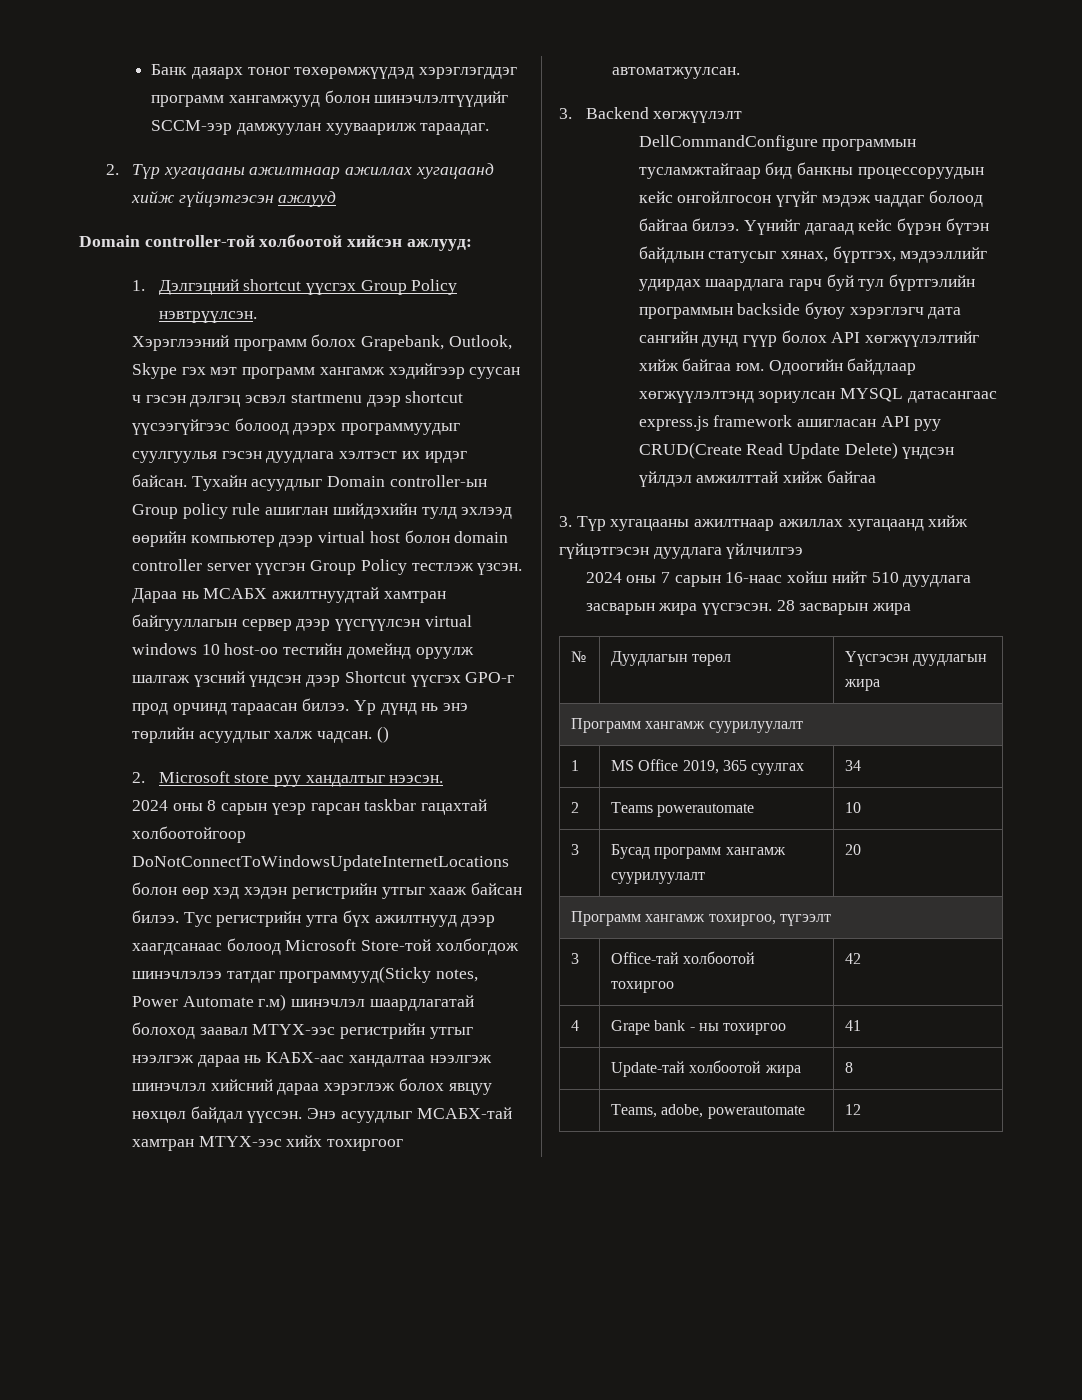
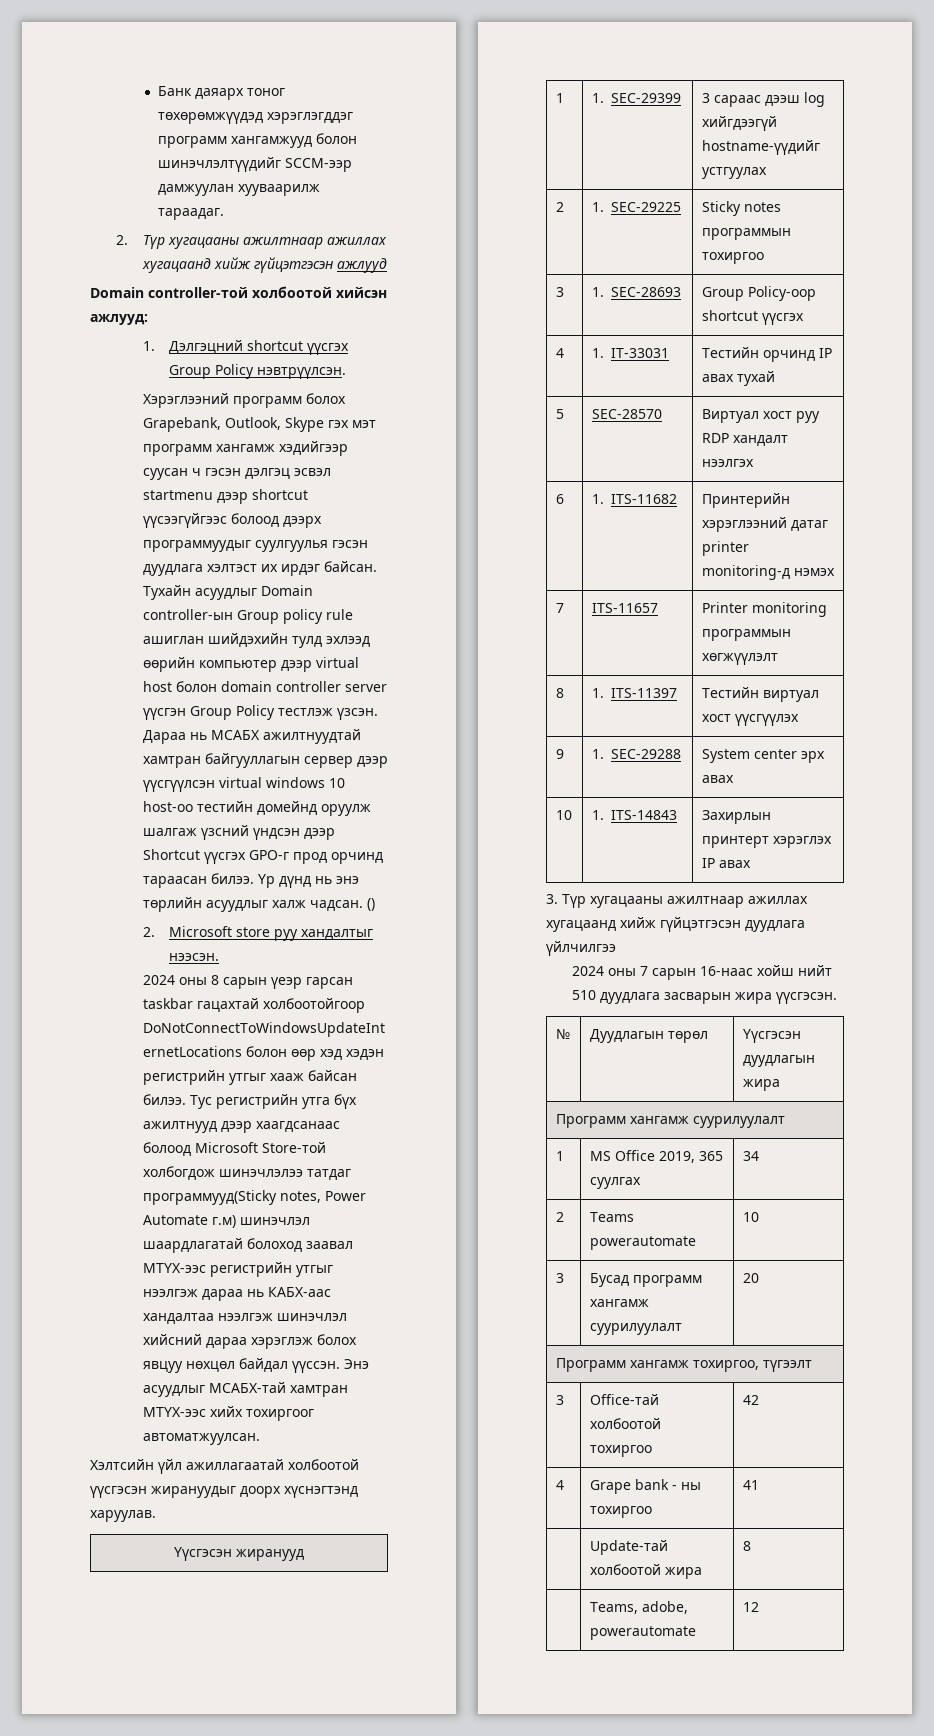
- 3. Backend хөгжүүлэлт
- DellCommandConfigure программын тусламжтайгаар бид банкны процессоруудын кейс онгойлгосон үгүйг мэдэж чаддаг болоод байгаа билээ. Үүнийг дагаад кейс бүрэн бүтэн байдлын статусыг хянах, бүртгэх, мэдээллийг удирдах шаардлага гарч буй тул бүртгэлийн программын backside буюу хэрэглэгч дата сангийн дунд гүүр болох API хөгжүүлэлтийг хийж байгаа юм. Одоогийн байдлаар хөгжүүлэлтэнд зориулсан MYSQL датасангаас express.js framework ашигласан API руу CRUD(Create Read Update Delete) үндсэн үйлдэл амжилттай хийж байгаа
+ Хэлтсийн үйл ажиллагаатай холбоотой үүсгэсэн жирануудыг доорх хүснэгтэнд харуулав.
+ Үүсгэсэн жиранууд
+ 1 | 1. SEC-29399 | 3 сараас дээш log хийгдээгүй hostname-үүдийг устгуулах
+ 2 | 1. SEC-29225 | Sticky notes программын тохиргоо
+ 3 | 1. SEC-28693 | Group Policy-оор shortcut үүсгэх
+ 4 | 1. IT-33031 | Тестийн орчинд IP авах тухай
+ 5 | SEC-28570 | Виртуал хост руу RDP хандалт нээлгэх
+ 6 | 1. ITS-11682 | Принтерийн хэрэглээний датаг printer monitoring-д нэмэх
+ 7 | ITS-11657 | Printer monitoring программын хөгжүүлэлт
+ 8 | 1. ITS-11397 | Тестийн виртуал хост үүсгүүлэх
+ 9 | 1. SEC-29288 | System center эрх авах
+ 10 | 1. ITS-14843 | Захирлын принтерт хэрэглэх IP авах
- 28 засварын жира

